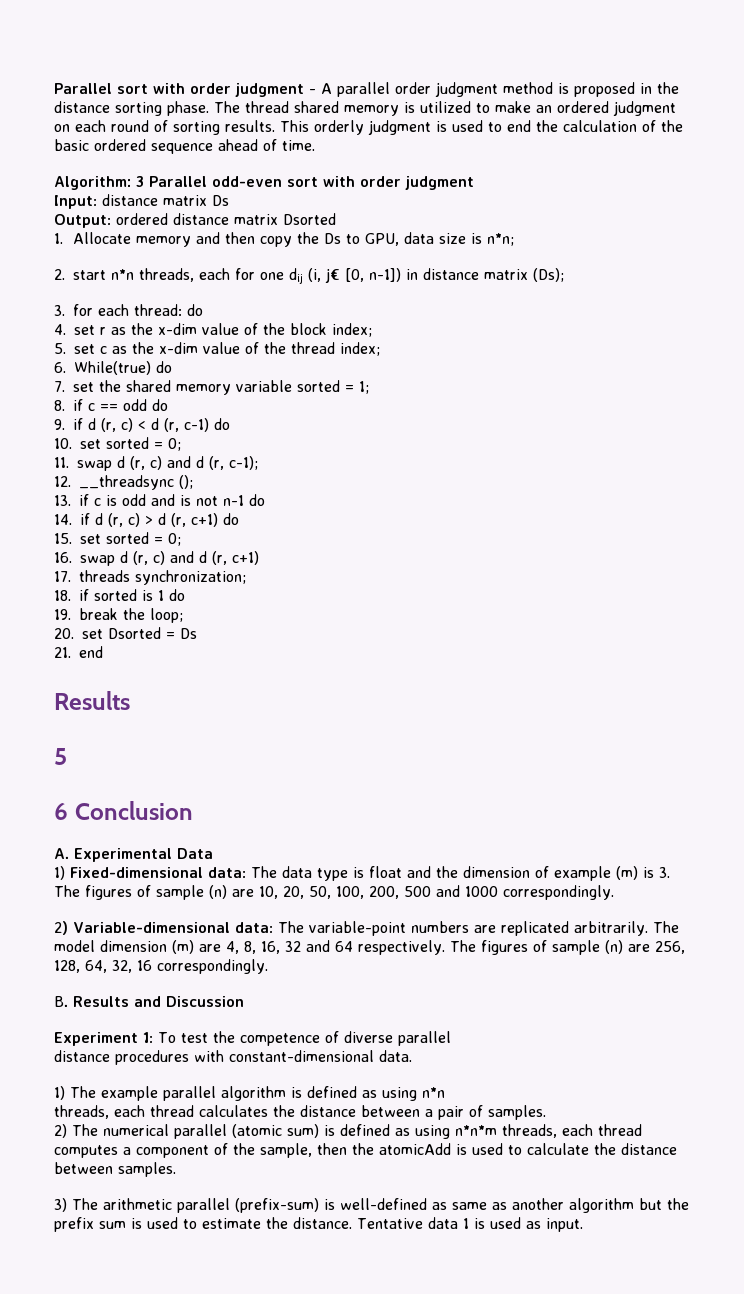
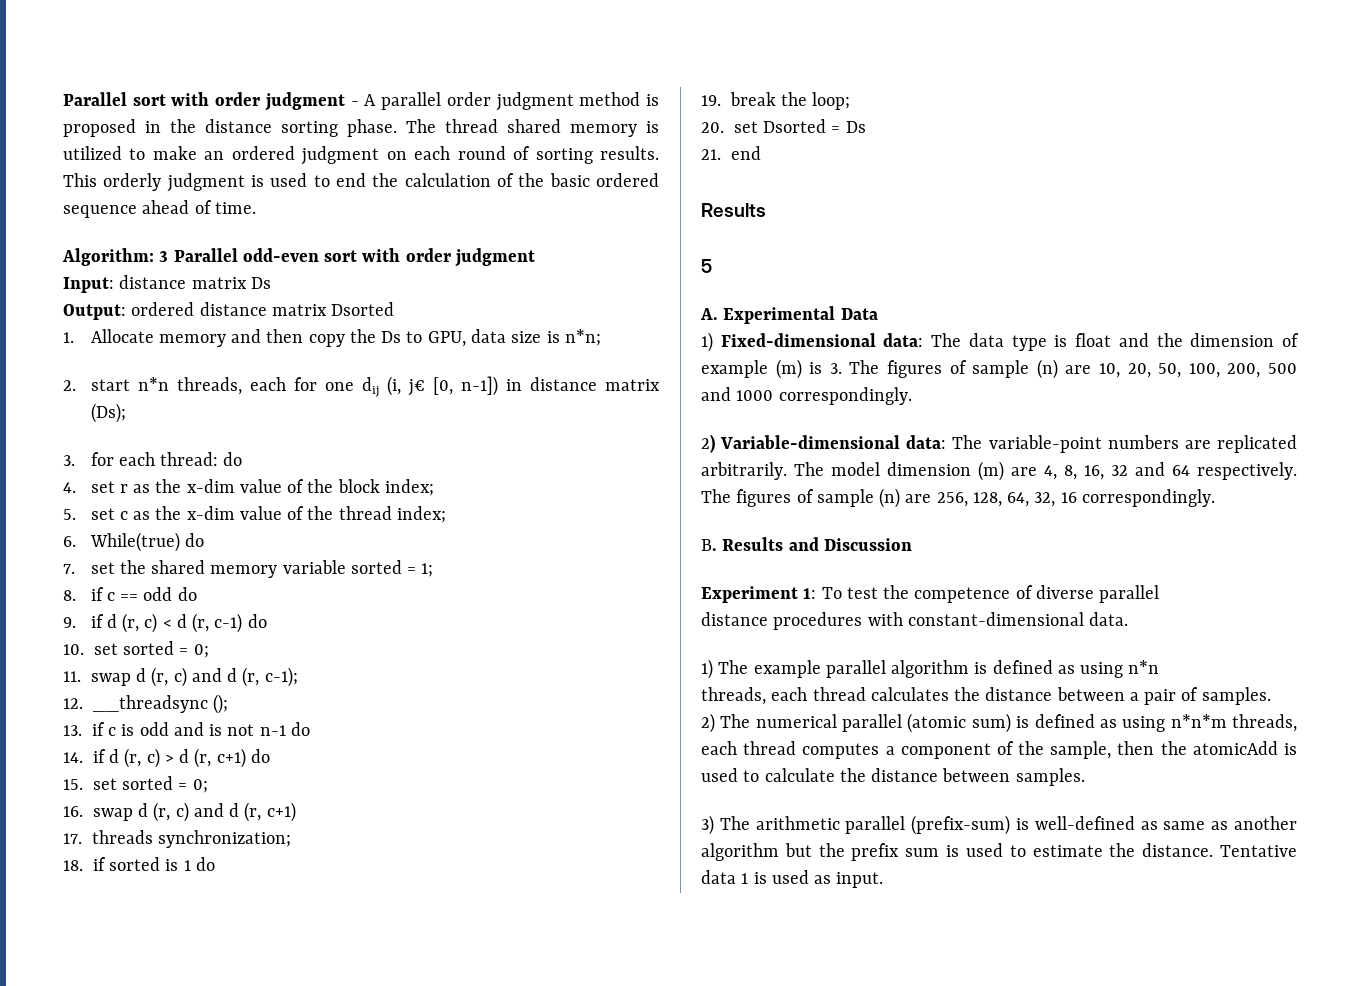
- 6 Conclusion

